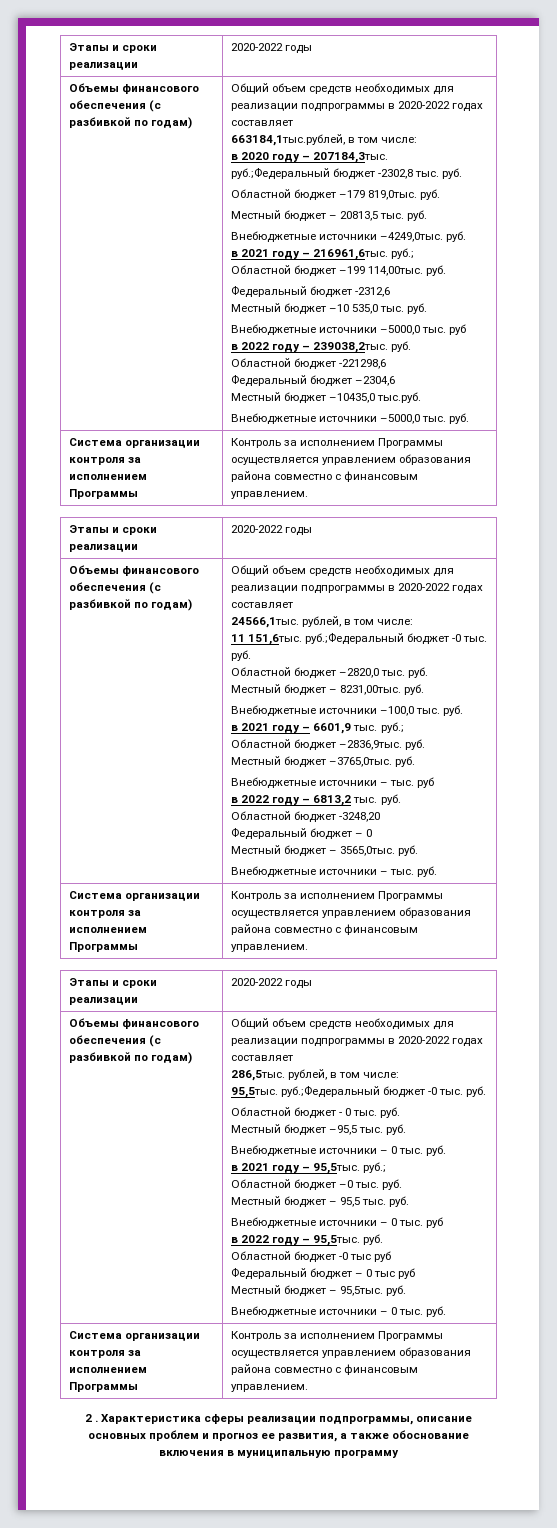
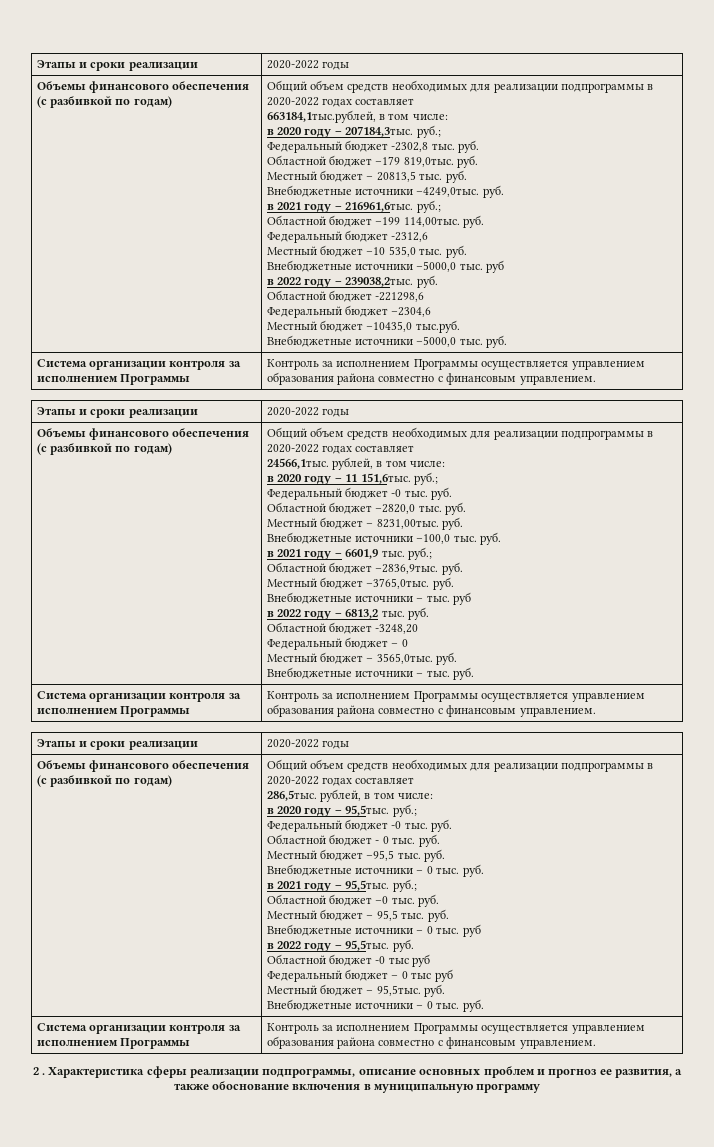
- в 2020 году – 207184,3тыс. руб.;Федеральный бюджет -2302,8 тыс. руб.
+ в 2020 году – 207184,3тыс. руб.;
+ Федеральный бюджет -2302,8 тыс. руб.
- 11 151,6тыс. руб.;Федеральный бюджет -0 тыс. руб.
+ в 2020 году – 11 151,6тыс. руб.;
+ Федеральный бюджет -0 тыс. руб.
- 95,5тыс. руб.;Федеральный бюджет -0 тыс. руб.
+ в 2020 году – 95,5тыс. руб.;
+ Федеральный бюджет -0 тыс. руб.

